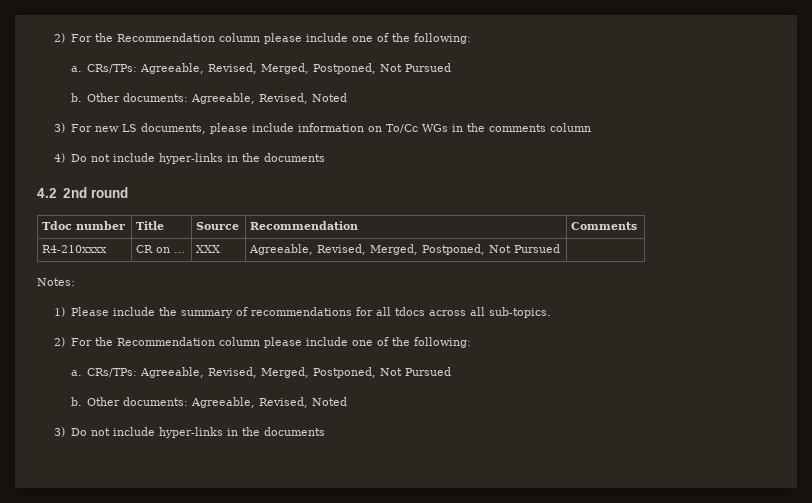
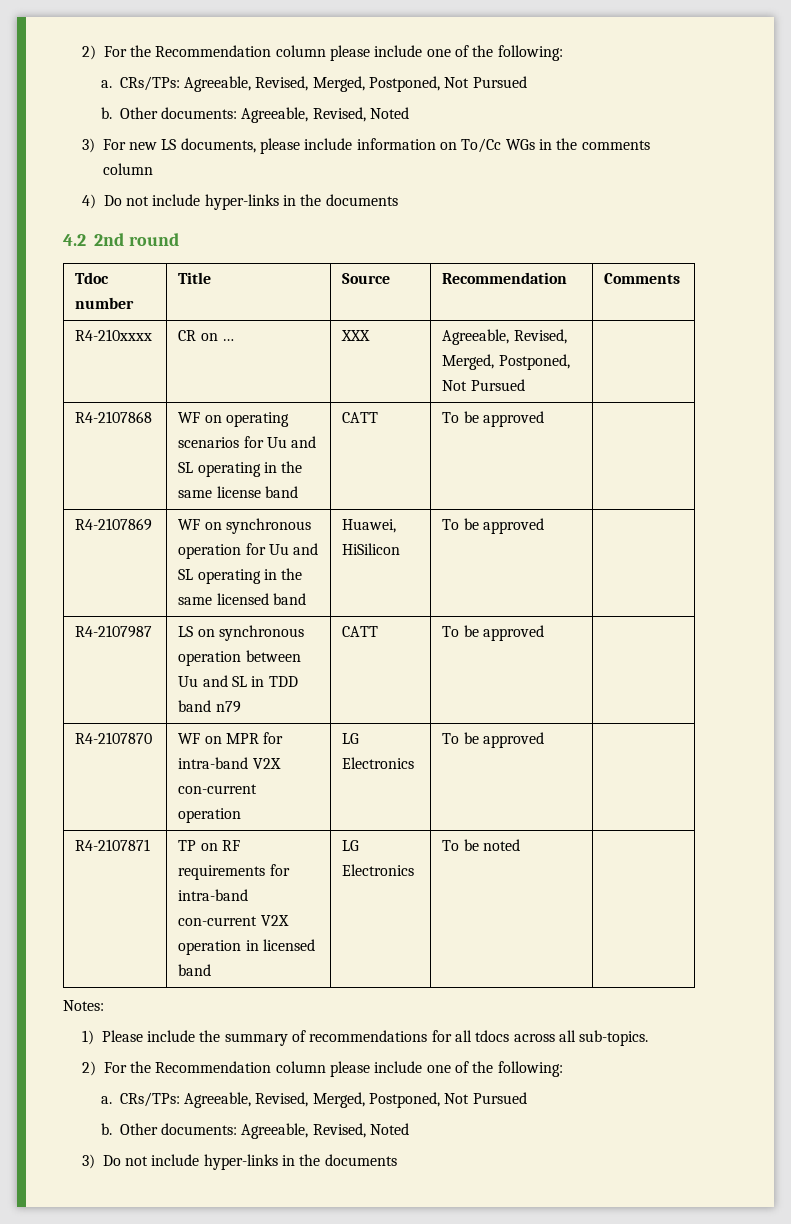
+ R4-2107868 | WF on operating scenarios for Uu and SL operating in the same license band | CATT | To be approved |
+ R4-2107869 | WF on synchronous operation for Uu and SL operating in the same licensed band | Huawei, HiSilicon | To be approved |
+ R4-2107987 | LS on synchronous operation between Uu and SL in TDD band n79 | CATT | To be approved |
+ R4-2107870 | WF on MPR for intra-band V2X con-current operation | LG Electronics | To be approved |
+ R4-2107871 | TP on RF requirements for intra-band con-current V2X operation in licensed band | LG Electronics | To be noted |

